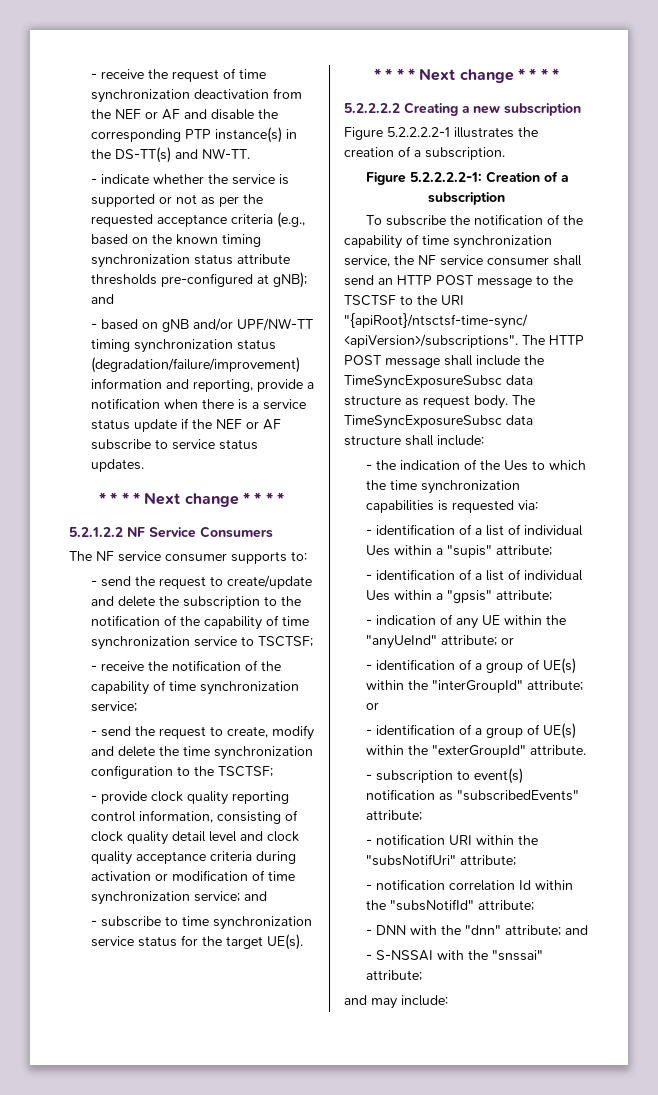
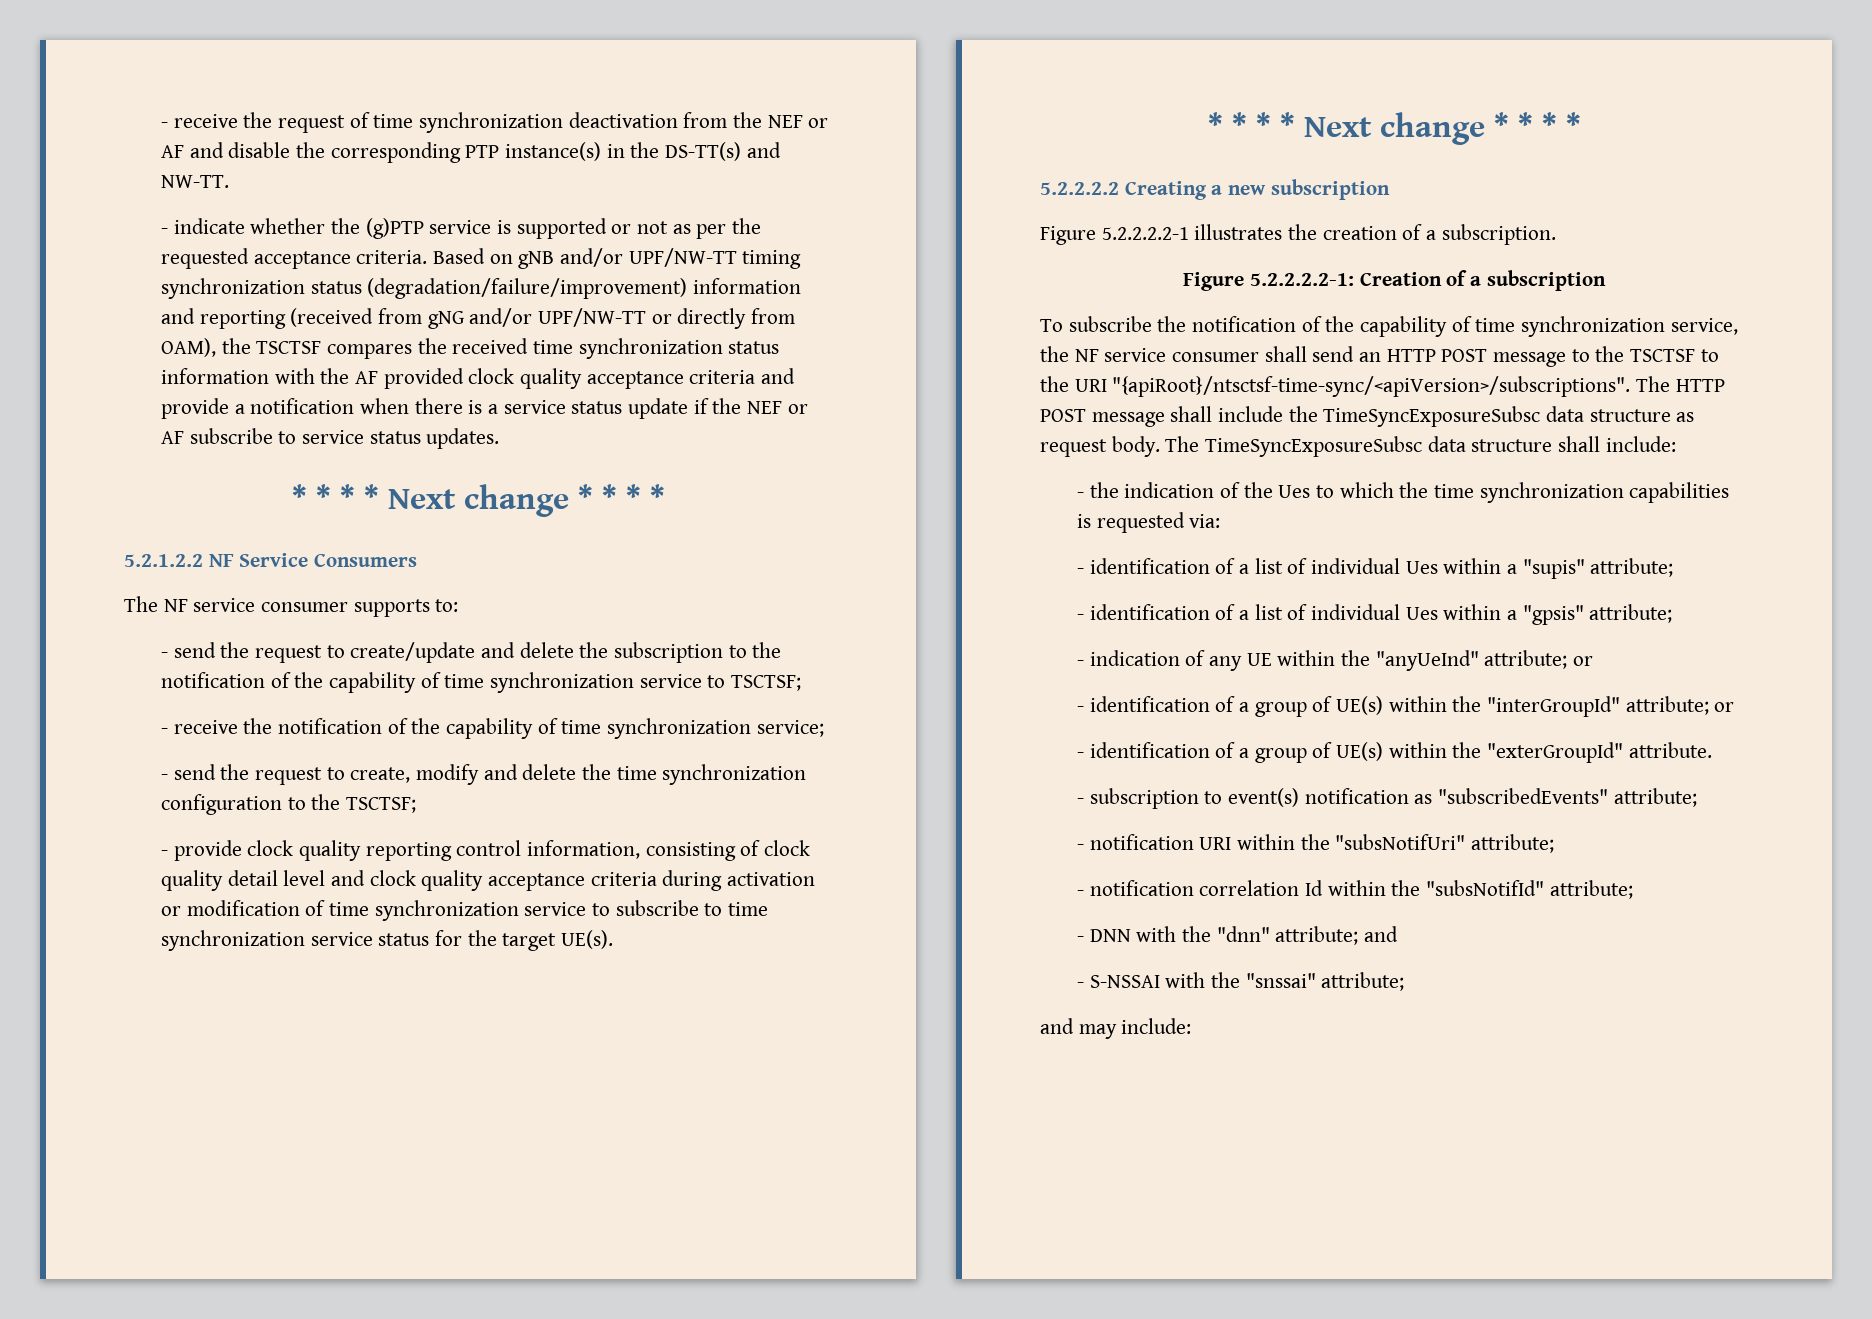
- - indicate whether the service is supported or not as per the requested acceptance criteria (e.g., based on the known timing synchronization status attribute thresholds pre-configured at gNB); and
- - based on gNB and/or UPF/NW-TT timing synchronization status (degradation/failure/improvement) information and reporting, provide a notification when there is a service status update if the NEF or AF subscribe to service status updates.
+ - indicate whether the (g)PTP service is supported or not as per the requested acceptance criteria. Based on gNB and/or UPF/NW-TT timing synchronization status (degradation/failure/improvement) information and reporting (received from gNG and/or UPF/NW-TT or directly from OAM), the TSCTSF compares the received time synchronization status information with the AF provided clock quality acceptance criteria and provide a notification when there is a service status update if the NEF or AF subscribe to service status updates.
- - provide clock quality reporting control information, consisting of clock quality detail level and clock quality acceptance criteria during activation or modification of time synchronization service; and
- - subscribe to time synchronization service status for the target UE(s).
+ - provide clock quality reporting control information, consisting of clock quality detail level and clock quality acceptance criteria during activation or modification of time synchronization service to subscribe to time synchronization service status for the target UE(s).

